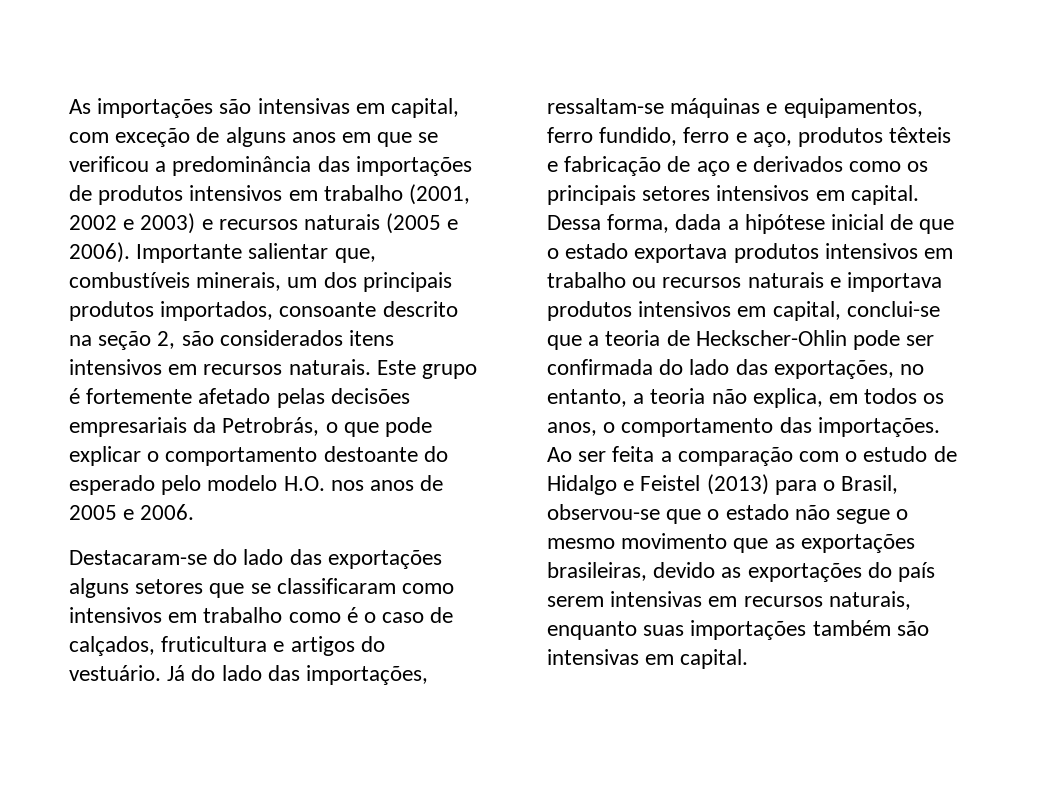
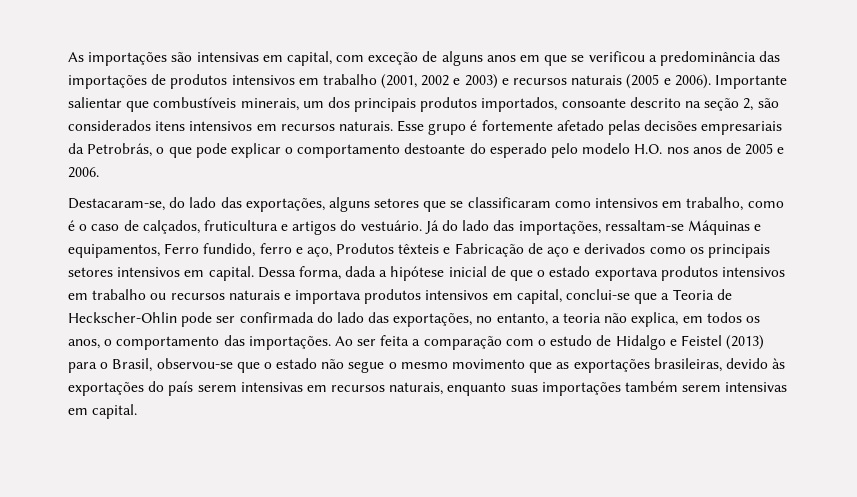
- Importante salientar que, combustíveis minerais, um dos principais produtos importados, consoante descrito na seção 2, são considerados itens intensivos em recursos naturais.
+ Importante salientar que combustíveis minerais, um dos principais produtos importados, consoante descrito na seção 2, são considerados itens intensivos em recursos naturais.
- Este grupo é fortemente afetado pelas decisões empresariais da Petrobrás, o que pode explicar o comportamento destoante do esperado pelo modelo H.O. nos anos de 2005 e 2006.
+ Esse grupo é fortemente afetado pelas decisões empresariais da Petrobrás, o que pode explicar o comportamento destoante do esperado pelo modelo H.O. nos anos de 2005 e 2006.
- Destacaram-se do lado das exportações alguns setores que se classificaram como intensivos em trabalho como é o caso de calçados, fruticultura e artigos do vestuário.
+ Destacaram-se, do lado das exportações, alguns setores que se classificaram como intensivos em trabalho, como é o caso de calçados, fruticultura e artigos do vestuário.
- Já do lado das importações, ressaltam-se máquinas e equipamentos, ferro fundido, ferro e aço, produtos têxteis e fabricação de aço e derivados como os principais setores intensivos em capital.
+ Já do lado das importações, ressaltam-se Máquinas e equipamentos, Ferro fundido, ferro e aço, Produtos têxteis e Fabricação de aço e derivados como os principais setores intensivos em capital.
- Dessa forma, dada a hipótese inicial de que o estado exportava produtos intensivos em trabalho ou recursos naturais e importava produtos intensivos em capital, conclui-se que a teoria de Heckscher-Ohlin pode ser confirmada do lado das exportações, no entanto, a teoria não explica, em todos os anos, o comportamento das importações.
+ Dessa forma, dada a hipótese inicial de que o estado exportava produtos intensivos em trabalho ou recursos naturais e importava produtos intensivos em capital, conclui-se que a Teoria de Heckscher-Ohlin pode ser confirmada do lado das exportações, no entanto, a teoria não explica, em todos os anos, o comportamento das importações.
- Ao ser feita a comparação com o estudo de Hidalgo e Feistel (2013) para o Brasil, observou-se que o estado não segue o mesmo movimento que as exportações brasileiras, devido as exportações do país serem intensivas em recursos naturais, enquanto suas importações também são intensivas em capital.
+ Ao ser feita a comparação com o estudo de Hidalgo e Feistel (2013) para o Brasil, observou-se que o estado não segue o mesmo movimento que as exportações brasileiras, devido às exportações do país serem intensivas em recursos naturais, enquanto suas importações também serem intensivas em capital.

